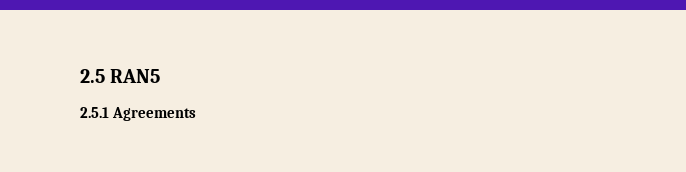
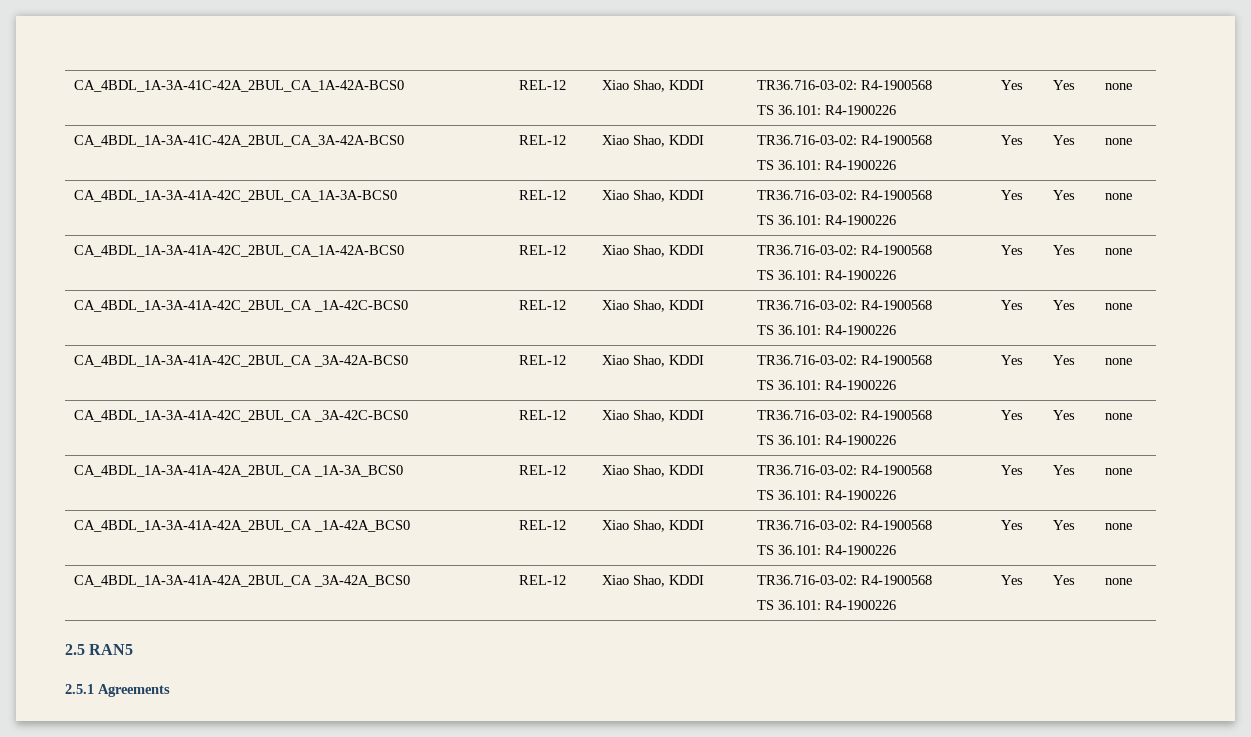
+ CA_4BDL_1A-3A-41C-42A_2BUL_CA_1A-42A-BCS0 | REL-12 | Xiao Shao, KDDI | TR36.716-03-02: R4-1900568
+ TS 36.101: R4-1900226 | Yes | Yes | none
+ CA_4BDL_1A-3A-41C-42A_2BUL_CA_3A-42A-BCS0 | REL-12 | Xiao Shao, KDDI | TR36.716-03-02: R4-1900568
+ TS 36.101: R4-1900226 | Yes | Yes | none
+ CA_4BDL_1A-3A-41A-42C_2BUL_CA_1A-3A-BCS0 | REL-12 | Xiao Shao, KDDI | TR36.716-03-02: R4-1900568
+ TS 36.101: R4-1900226 | Yes | Yes | none
+ CA_4BDL_1A-3A-41A-42C_2BUL_CA_1A-42A-BCS0 | REL-12 | Xiao Shao, KDDI | TR36.716-03-02: R4-1900568
+ TS 36.101: R4-1900226 | Yes | Yes | none
+ CA_4BDL_1A-3A-41A-42C_2BUL_CA _1A-42C-BCS0 | REL-12 | Xiao Shao, KDDI | TR36.716-03-02: R4-1900568
+ TS 36.101: R4-1900226 | Yes | Yes | none
+ CA_4BDL_1A-3A-41A-42C_2BUL_CA _3A-42A-BCS0 | REL-12 | Xiao Shao, KDDI | TR36.716-03-02: R4-1900568
+ TS 36.101: R4-1900226 | Yes | Yes | none
+ CA_4BDL_1A-3A-41A-42C_2BUL_CA _3A-42C-BCS0 | REL-12 | Xiao Shao, KDDI | TR36.716-03-02: R4-1900568
+ TS 36.101: R4-1900226 | Yes | Yes | none
+ CA_4BDL_1A-3A-41A-42A_2BUL_CA _1A-3A_BCS0 | REL-12 | Xiao Shao, KDDI | TR36.716-03-02: R4-1900568
+ TS 36.101: R4-1900226 | Yes | Yes | none
+ CA_4BDL_1A-3A-41A-42A_2BUL_CA _1A-42A_BCS0 | REL-12 | Xiao Shao, KDDI | TR36.716-03-02: R4-1900568
+ TS 36.101: R4-1900226 | Yes | Yes | none
+ CA_4BDL_1A-3A-41A-42A_2BUL_CA _3A-42A_BCS0 | REL-12 | Xiao Shao, KDDI | TR36.716-03-02: R4-1900568
+ TS 36.101: R4-1900226 | Yes | Yes | none

